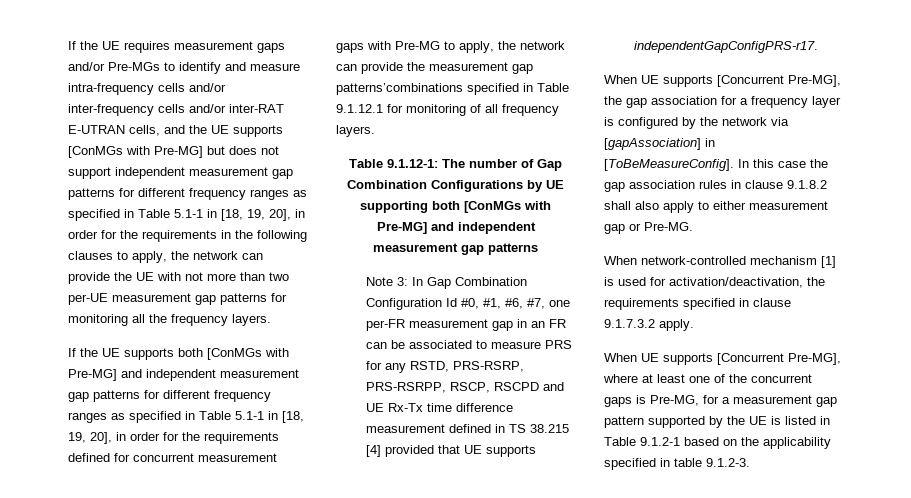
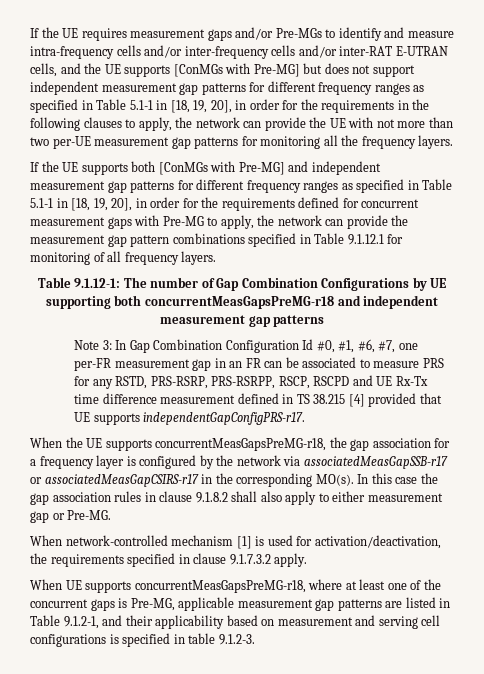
- If the UE supports both [ConMGs with Pre-MG] and independent measurement gap patterns for different frequency ranges as specified in Table 5.1-1 in [18, 19, 20], in order for the requirements defined for concurrent measurement gaps with Pre-MG to apply, the network can provide the measurement gap patterns’combinations specified in Table 9.1.12.1 for monitoring of all frequency layers.
+ If the UE supports both [ConMGs with Pre-MG] and independent measurement gap patterns for different frequency ranges as specified in Table 5.1-1 in [18, 19, 20], in order for the requirements defined for concurrent measurement gaps with Pre-MG to apply, the network can provide the measurement gap pattern combinations specified in Table 9.1.12.1 for monitoring of all frequency layers.
- Table 9.1.12-1: The number of Gap Combination Configurations by UE supporting both [ConMGs with Pre-MG] and independent measurement gap patterns
+ Table 9.1.12-1: The number of Gap Combination Configurations by UE supporting both concurrentMeasGapsPreMG-r18 and independent measurement gap patterns
- When UE supports [Concurrent Pre-MG], the gap association for a frequency layer is configured by the network via [gapAssociation] in [ToBeMeasureConfig].
+ When the UE supports concurrentMeasGapsPreMG-r18, the gap association for a frequency layer is configured by the network via associatedMeasGapSSB-r17 or associatedMeasGapCSIRS-r17 in the corresponding MO(s).
- When UE supports [Concurrent Pre-MG], where at least one of the concurrent gaps is Pre-MG, for a measurement gap pattern supported by the UE is listed in Table 9.1.2-1 based on the applicability specified in table 9.1.2-3.
+ When UE supports concurrentMeasGapsPreMG-r18, where at least one of the concurrent gaps is Pre-MG, applicable measurement gap patterns are listed in Table 9.1.2-1, and their applicability based on measurement and serving cell configurations is specified in table 9.1.2-3.

